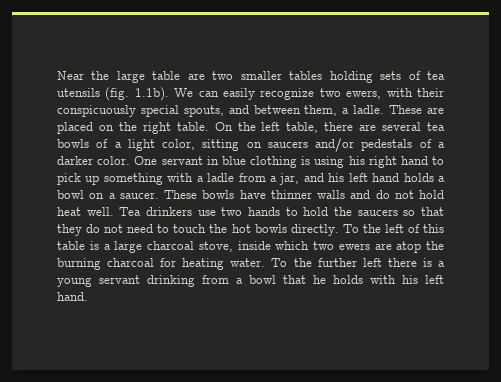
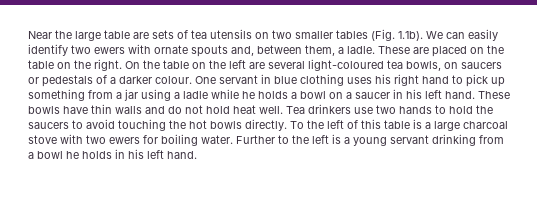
- Near the large table are two smaller tables holding sets of tea utensils (fig. 1.1b). We can easily recognize two ewers, with their conspicuously special spouts, and between them, a ladle.
+ Near the large table are sets of tea utensils on two smaller tables (Fig. 1.1b). We can easily identify two ewers with ornate spouts and, between them, a ladle.
- These are placed on the right table. On the left table, there are several tea bowls of a light color, sitting on saucers and/or pedestals of a darker color.
+ These are placed on the table on the right. On the table on the left are several light-coloured tea bowls, on saucers or pedestals of a darker colour.
- One servant in blue clothing is using his right hand to pick up something with a ladle from a jar, and his left hand holds a bowl on a saucer.
+ One servant in blue clothing uses his right hand to pick up something from a jar using a ladle while he holds a bowl on a saucer in his left hand.
- These bowls have thinner walls and do not hold heat well.
+ These bowls have thin walls and do not hold heat well.
- Tea drinkers use two hands to hold the saucers so that they do not need to touch the hot bowls directly.
+ Tea drinkers use two hands to hold the saucers to avoid touching the hot bowls directly.
- To the left of this table is a large charcoal stove, inside which two ewers are atop the burning charcoal for heating water. To the further left there is a young servant drinking from a bowl that he holds with his left hand.
+ To the left of this table is a large charcoal stove with two ewers for boiling water. Further to the left is a young servant drinking from a bowl he holds in his left hand.

